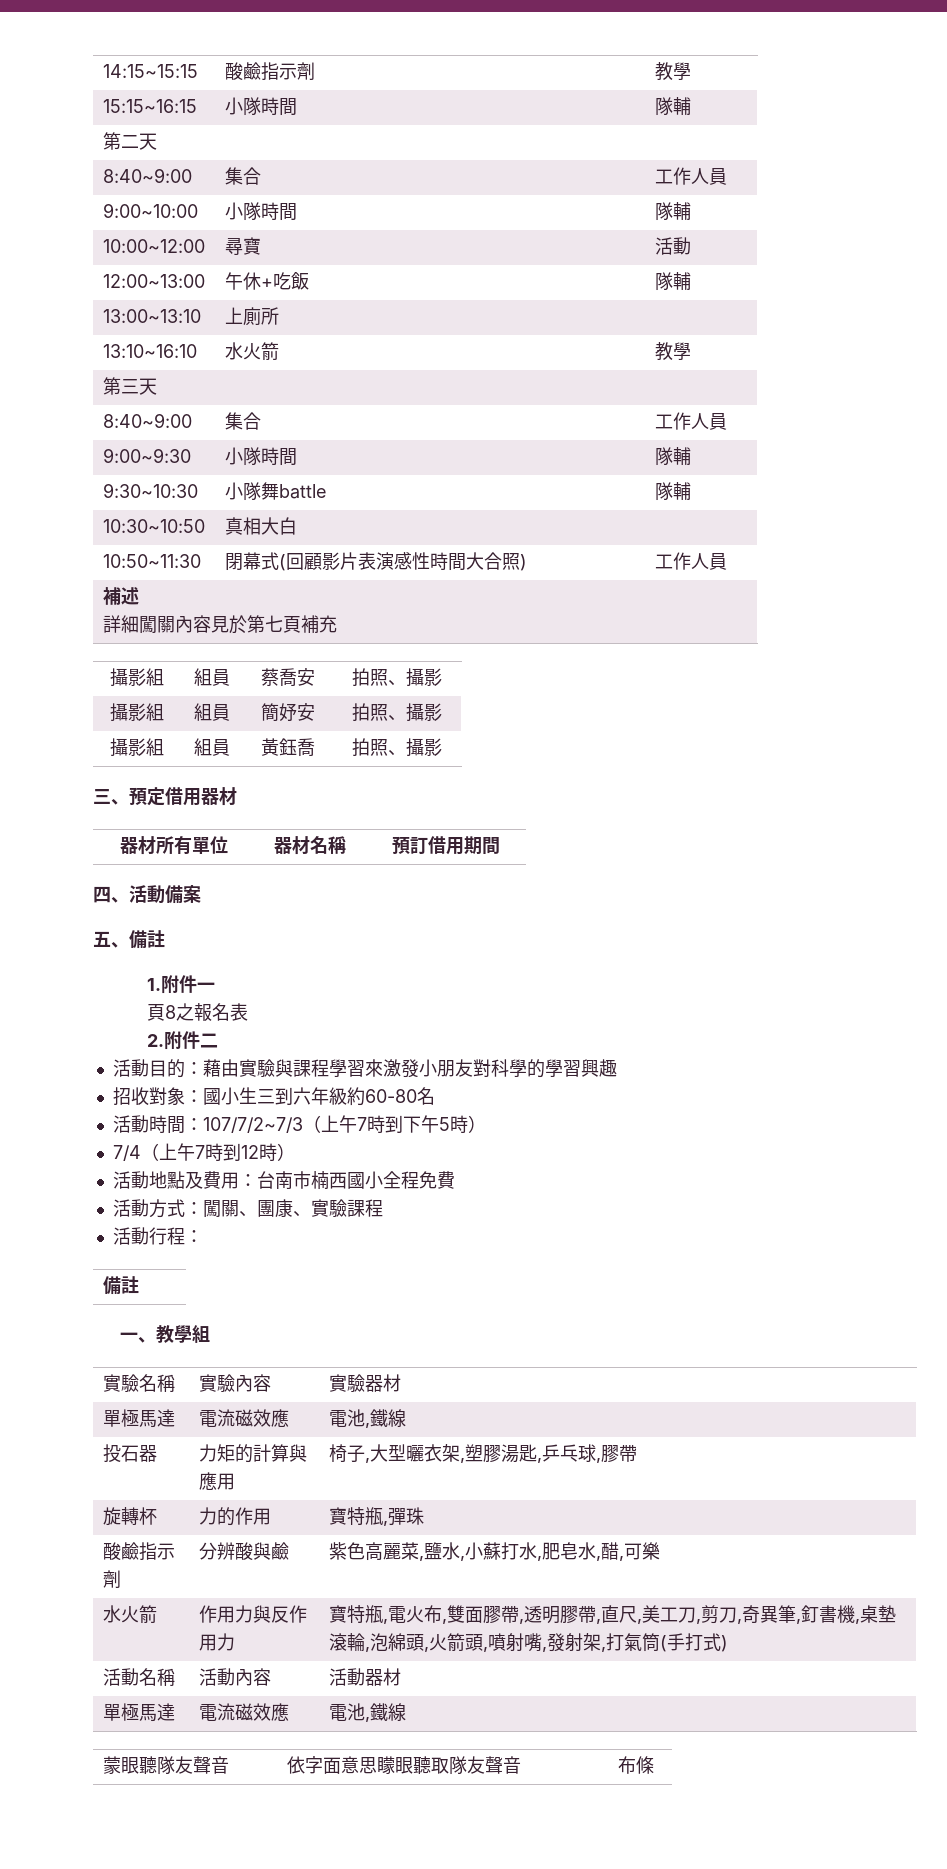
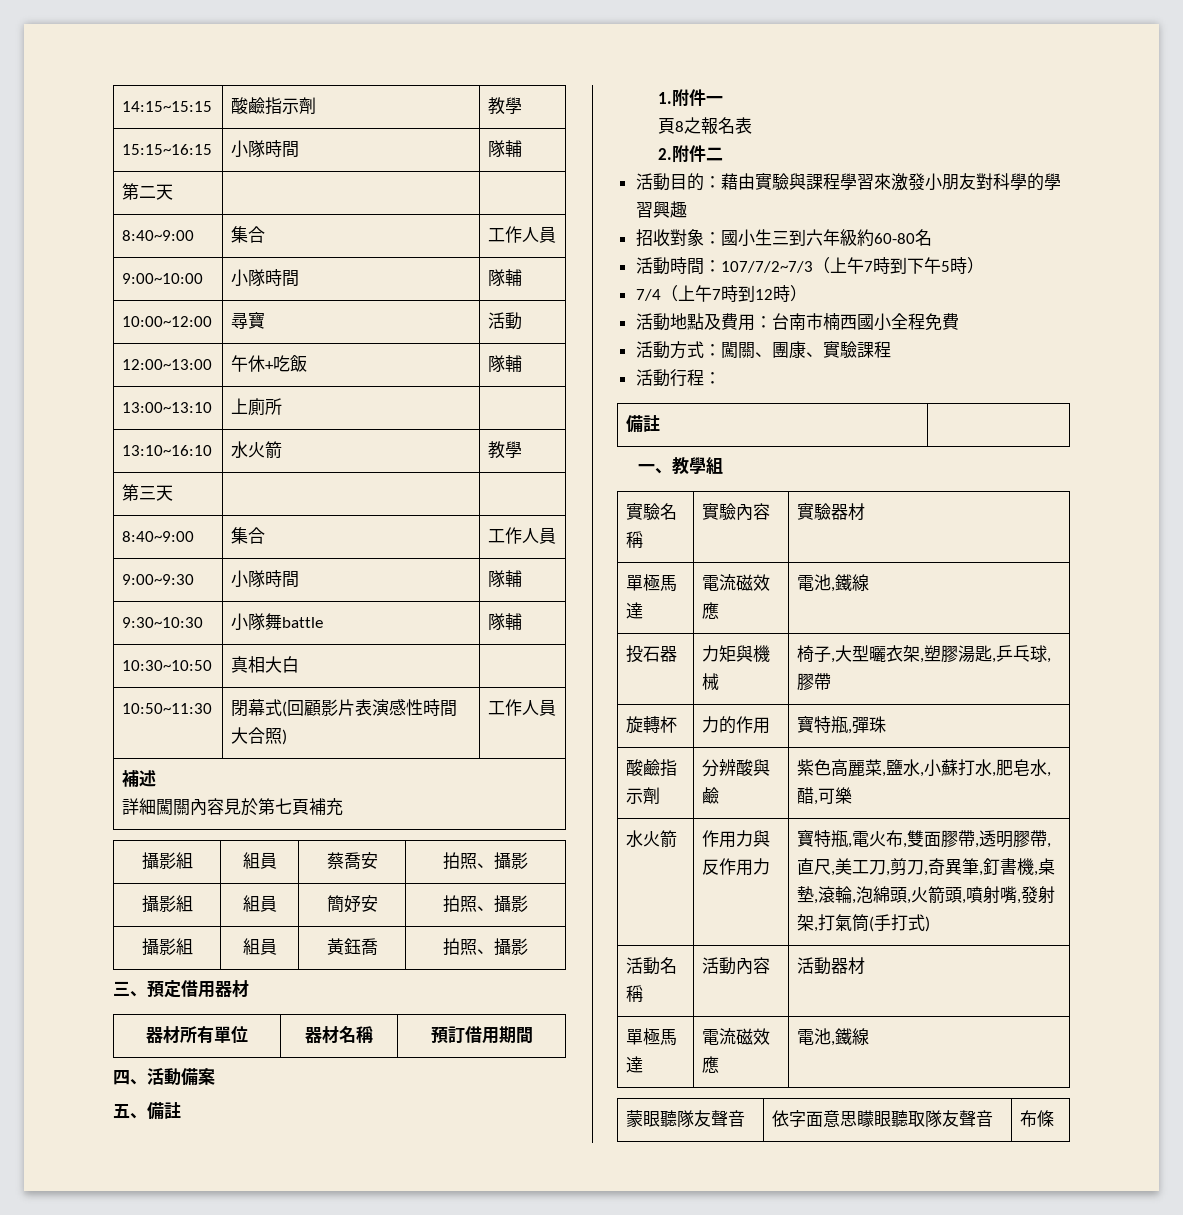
- 投石器 | 力矩的計算與應用 | 椅子,大型曬衣架,塑膠湯匙,乒乓球,膠帶
+ 投石器 | 力矩與機械 | 椅子,大型曬衣架,塑膠湯匙,乒乓球,膠帶
- 寶特瓶,電火布,雙面膠帶,透明膠帶,直尺,美工刀,剪刀,奇異筆,釘書機,桌墊滾輪,泡綿頭,火箭頭,噴射嘴,發射架,打氣筒(手打式)
+ 寶特瓶,電火布,雙面膠帶,透明膠帶,直尺,美工刀,剪刀,奇異筆,釘書機,桌墊,滾輪,泡綿頭,火箭頭,噴射嘴,發射架,打氣筒(手打式)

